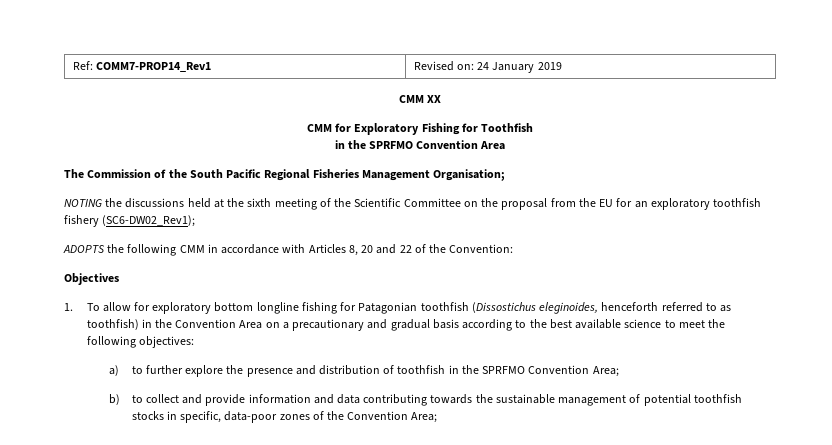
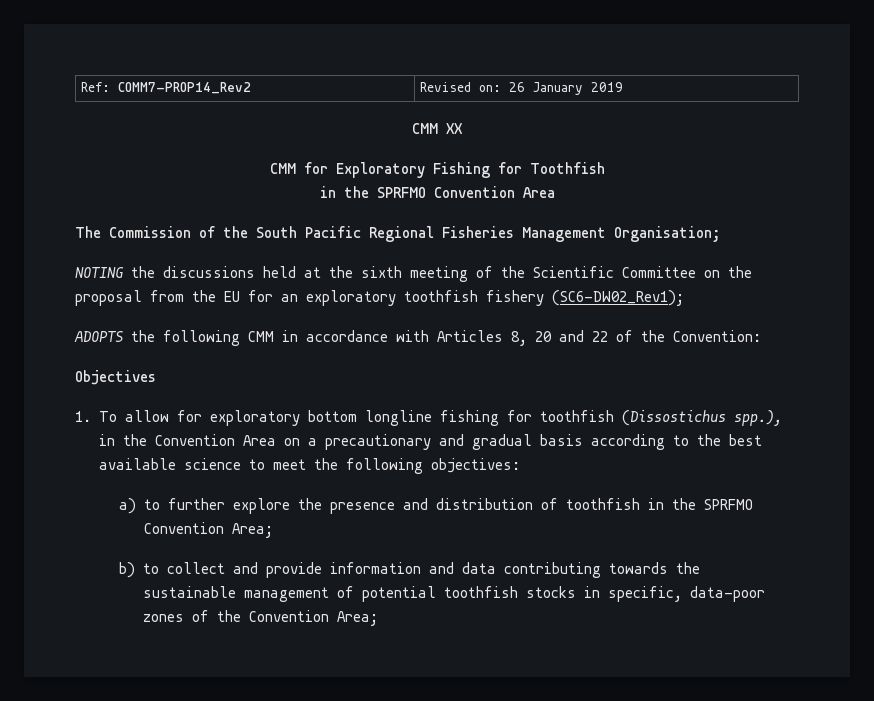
- Ref: COMM7-PROP14_Rev1 | Revised on: 24 January 2019
+ Ref: COMM7-PROP14_Rev2 | Revised on: 26 January 2019
- 1. To allow for exploratory bottom longline fishing for Patagonian toothfish (Dissostichus eleginoides, henceforth referred to as toothfish) in the Convention Area on a precautionary and gradual basis according to the best available science to meet the following objectives:
+ 1. To allow for exploratory bottom longline fishing for toothfish (Dissostichus spp.), in the Convention Area on a precautionary and gradual basis according to the best available science to meet the following objectives:

